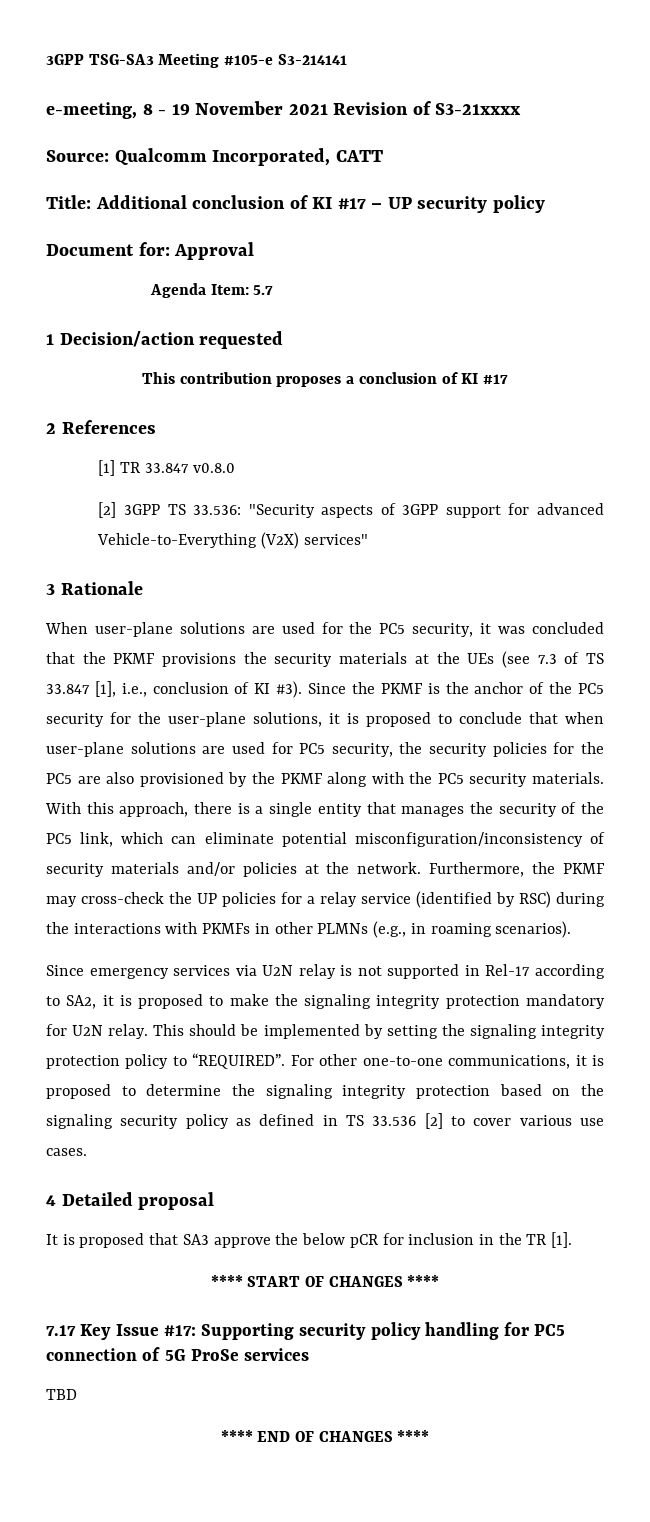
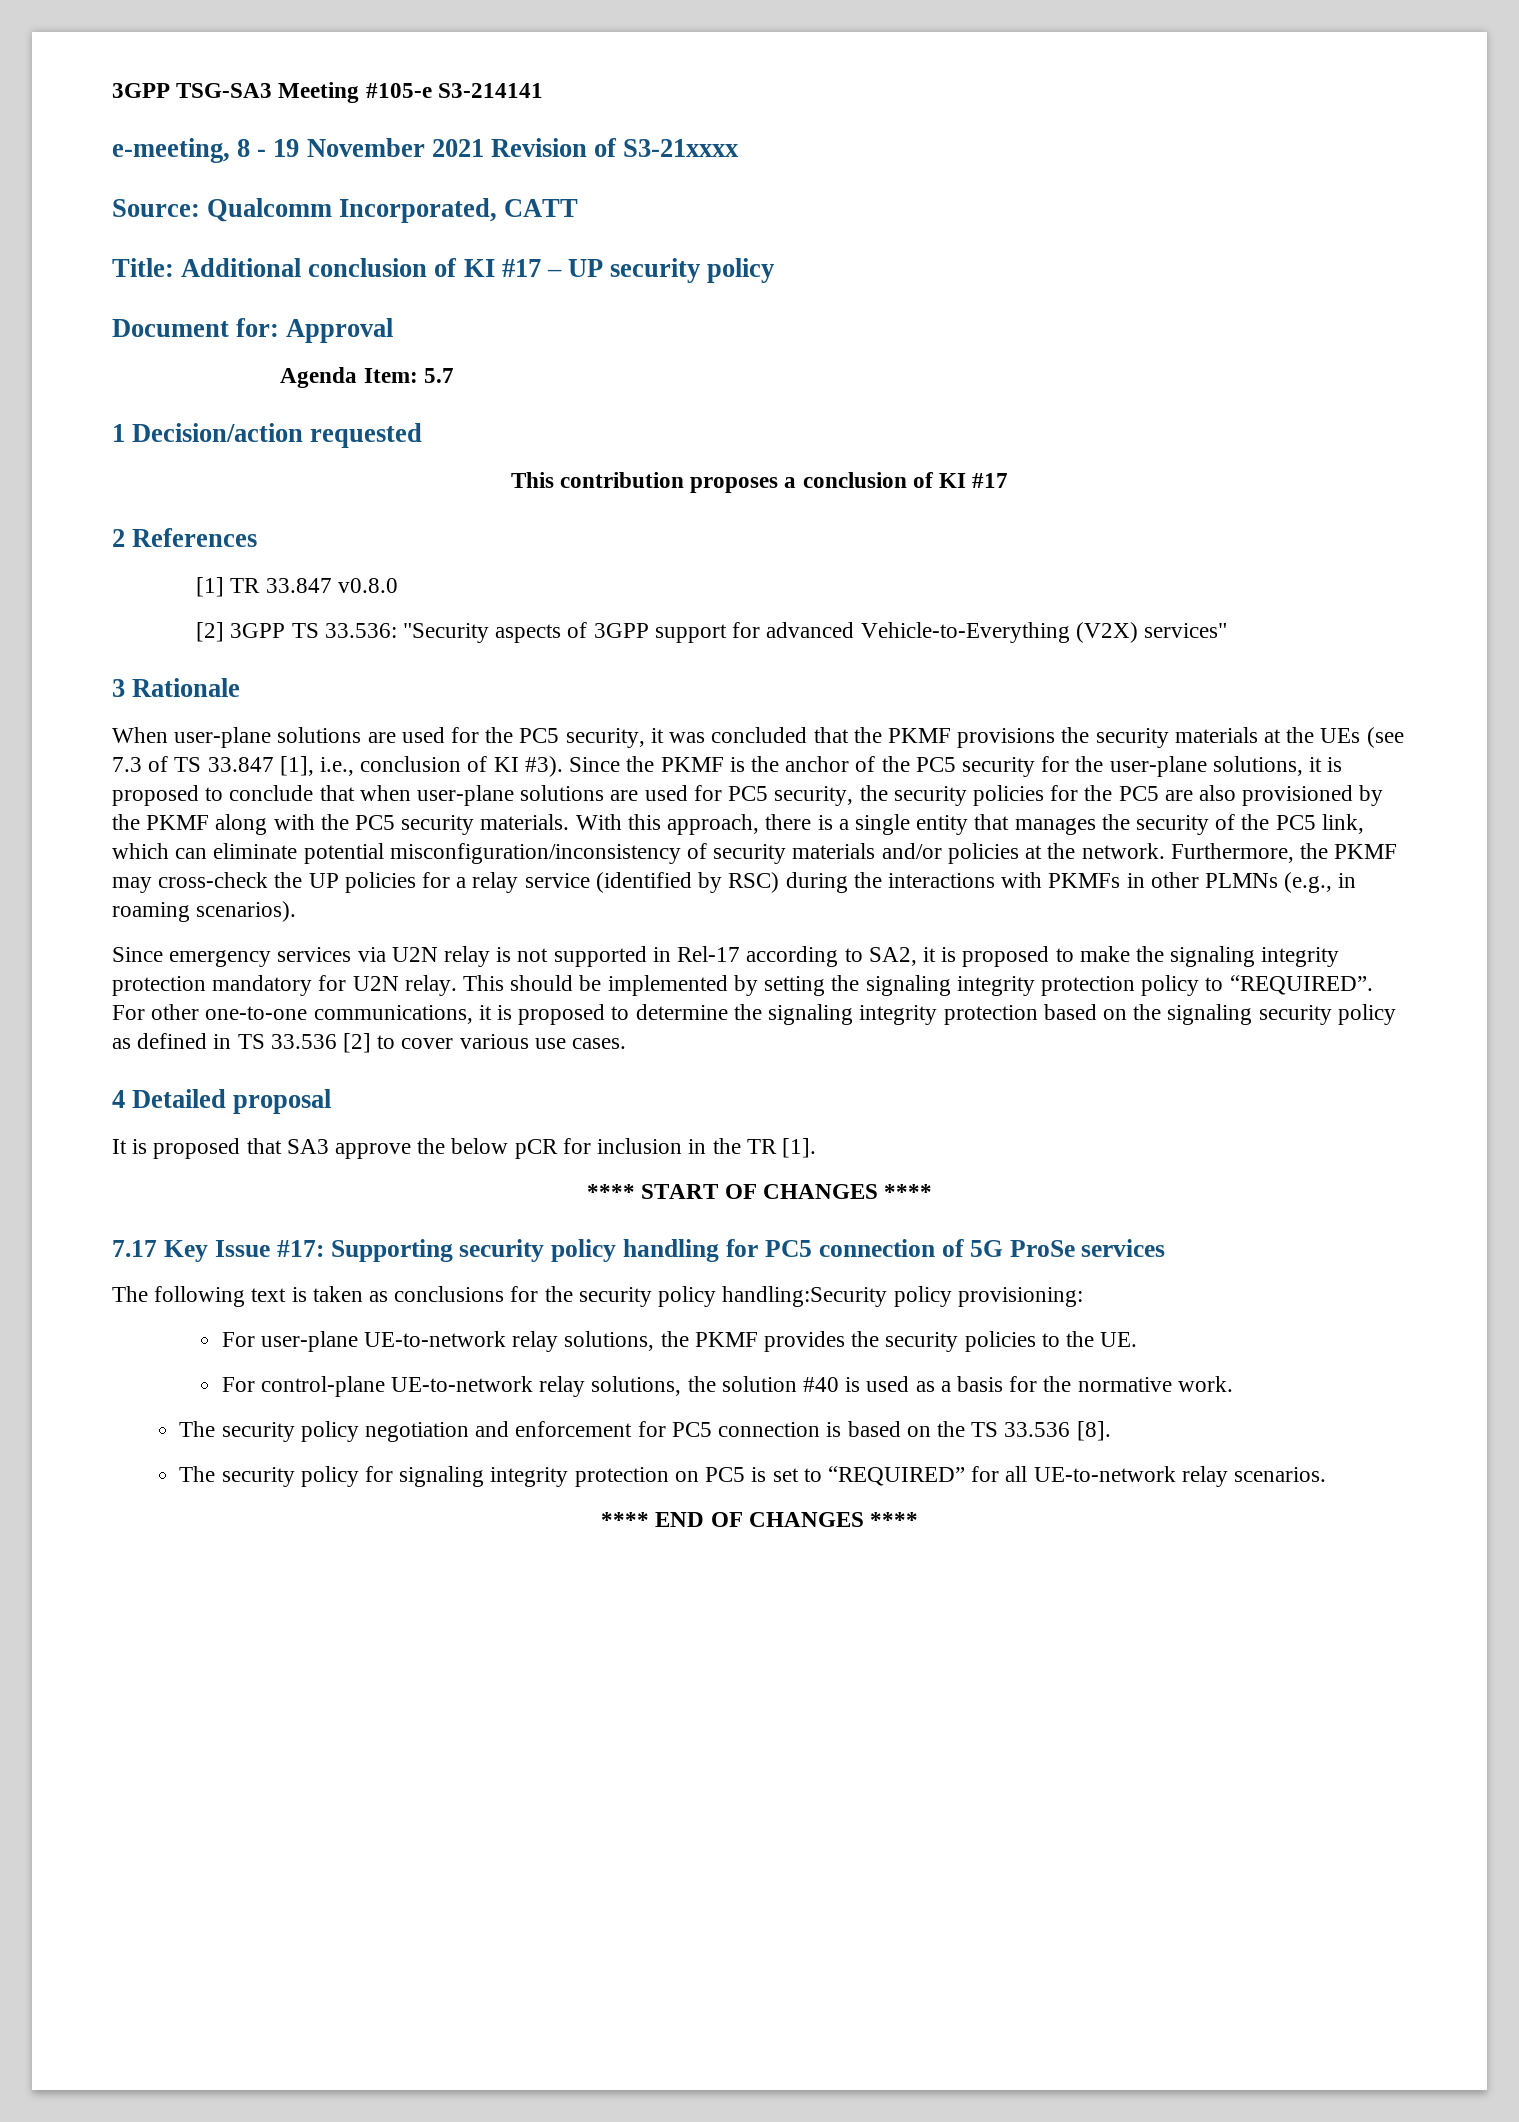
- TBD
+ The following text is taken as conclusions for the security policy handling:Security policy provisioning:
+ For user-plane UE-to-network relay solutions, the PKMF provides the security policies to the UE.
+ For control-plane UE-to-network relay solutions, the solution #40 is used as a basis for the normative work.
+ The security policy negotiation and enforcement for PC5 connection is based on the TS 33.536 [8].
+ The security policy for signaling integrity protection on PC5 is set to “REQUIRED” for all UE-to-network relay scenarios.

